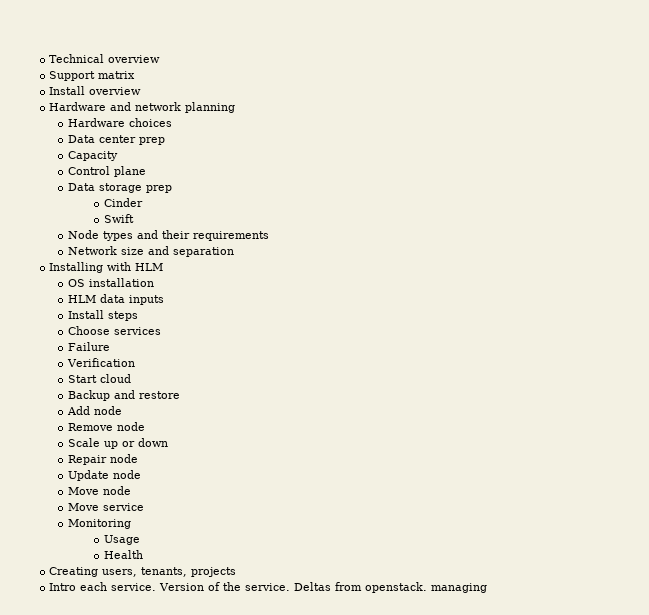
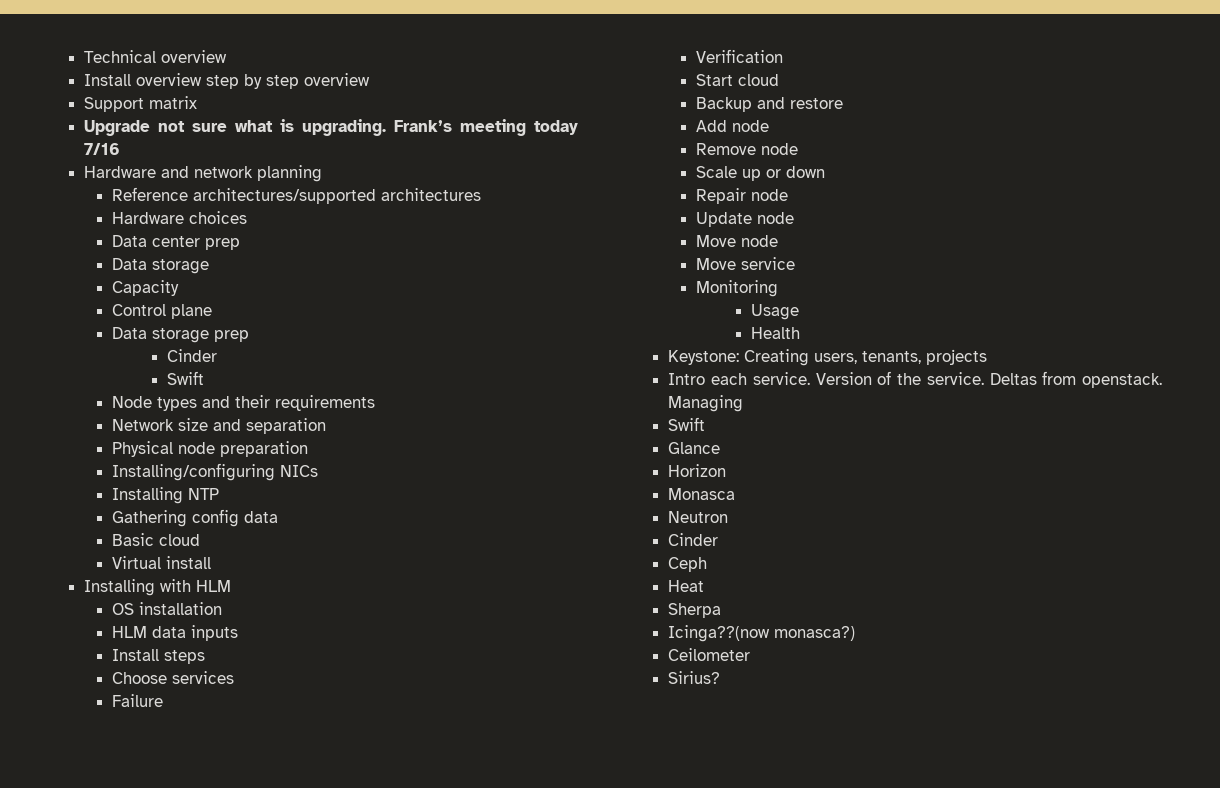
+ Install overview step by step overview
  Support matrix
- Install overview
+ Upgrade not sure what is upgrading. Frank’s meeting today 7/16
+ Reference architectures/supported architectures
  Data center prep
+ Data storage
+ Physical node preparation
+ Installing/configuring NICs
+ Installing NTP
+ Gathering config data
+ Basic cloud
+ Virtual install
- Creating users, tenants, projects
+ Keystone: Creating users, tenants, projects
- Deltas from openstack. managing
+ Deltas from openstack. Managing
+ Swift
+ Glance
+ Horizon
+ Monasca
+ Neutron
+ Cinder
+ Ceph
+ Heat
+ Sherpa
+ Icinga??(now monasca?)
+ Ceilometer
+ Sirius?

